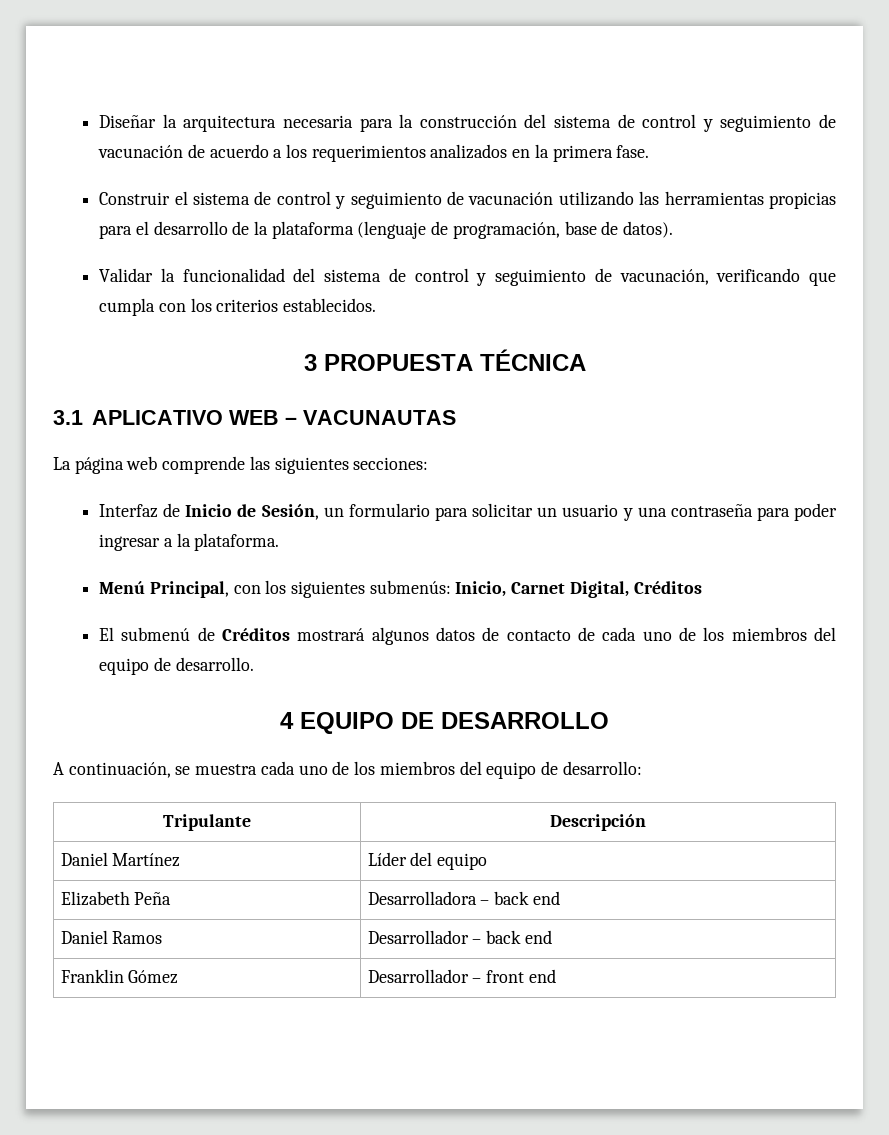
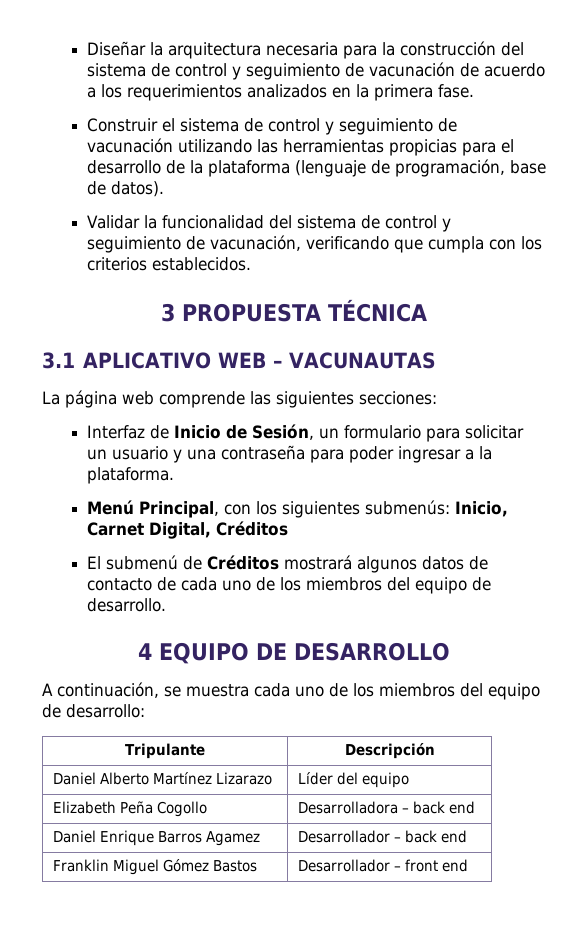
- Daniel Martínez | Líder del equipo
+ Daniel Alberto Martínez Lizarazo | Líder del equipo
- Elizabeth Peña | Desarrolladora – back end
+ Elizabeth Peña Cogollo | Desarrolladora – back end
- Daniel Ramos | Desarrollador – back end
+ Daniel Enrique Barros Agamez | Desarrollador – back end
- Franklin Gómez | Desarrollador – front end
+ Franklin Miguel Gómez Bastos | Desarrollador – front end

